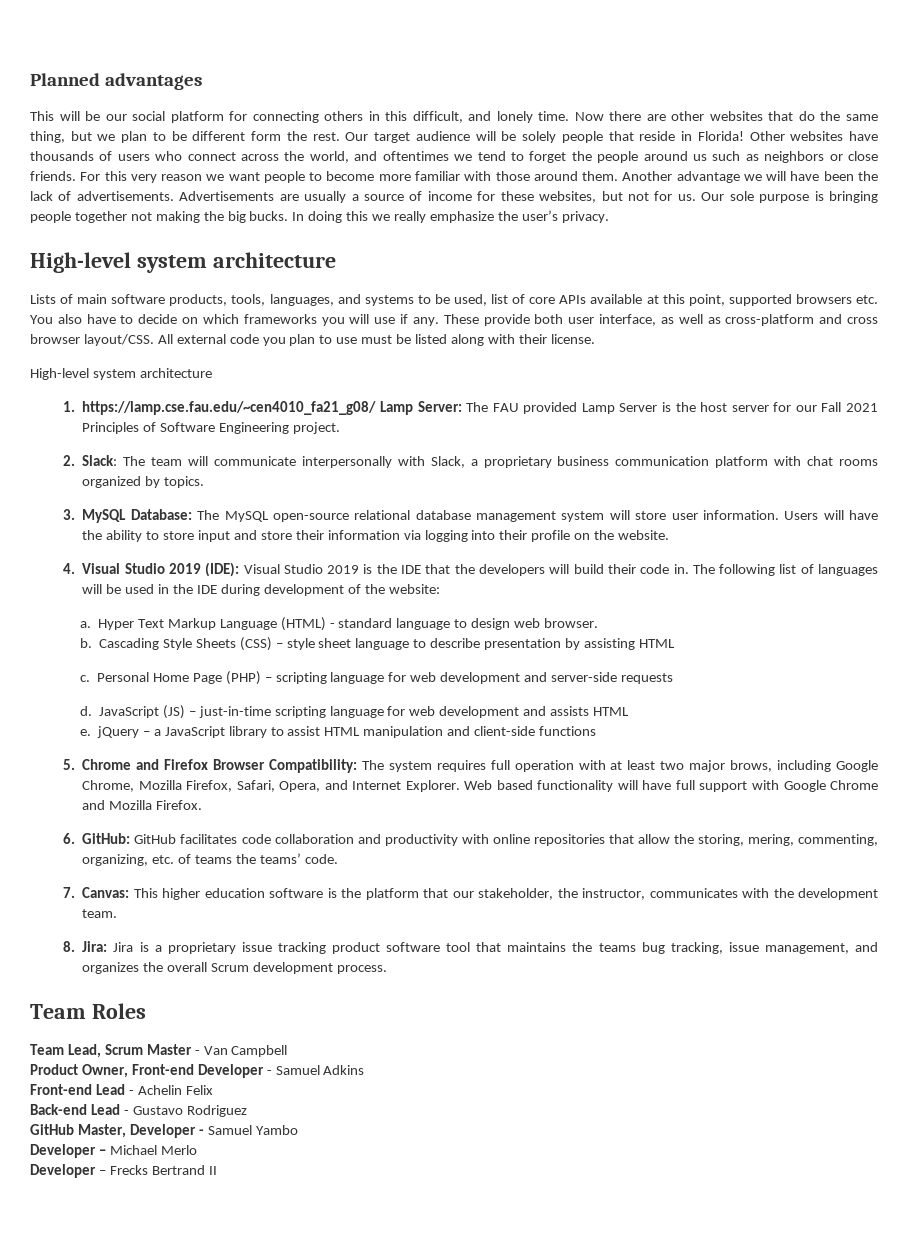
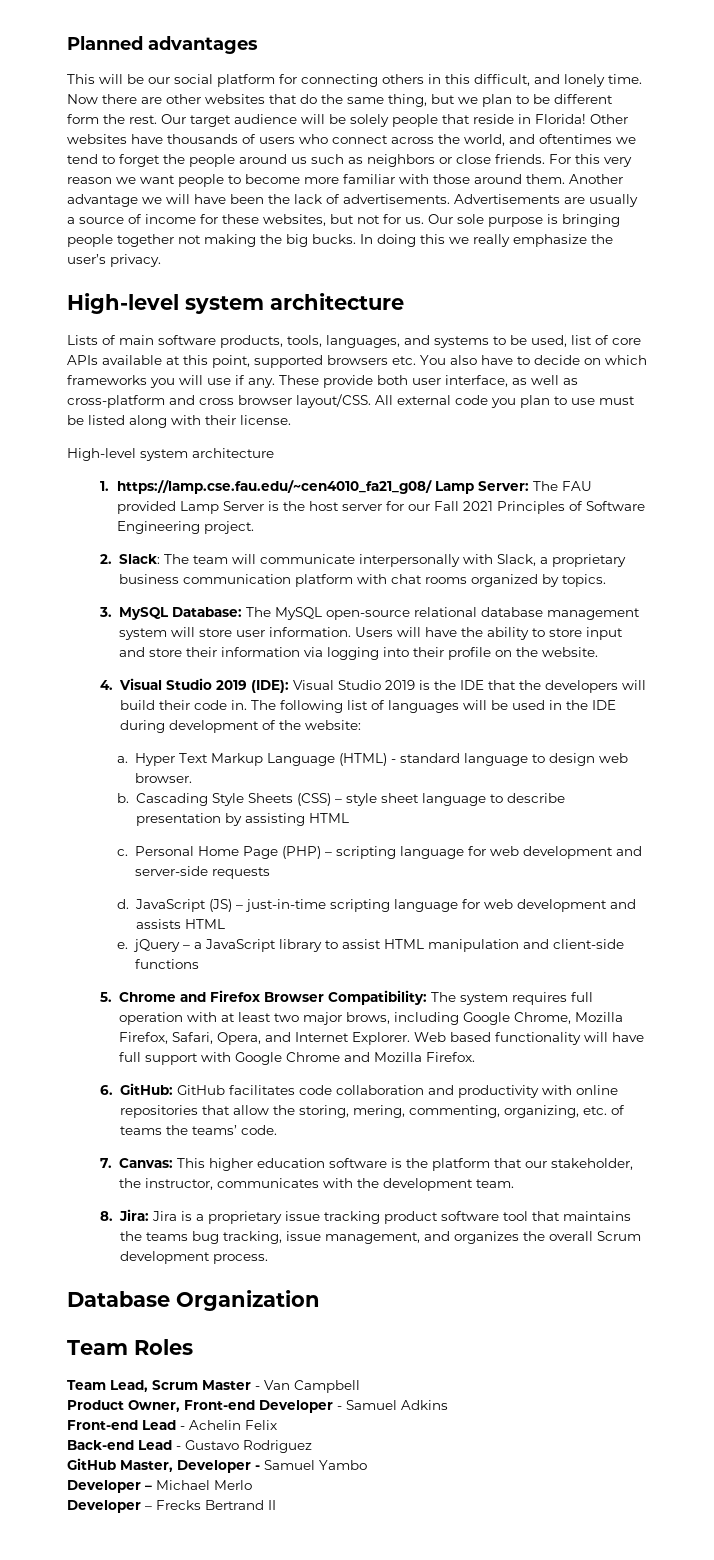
+ Database Organization

